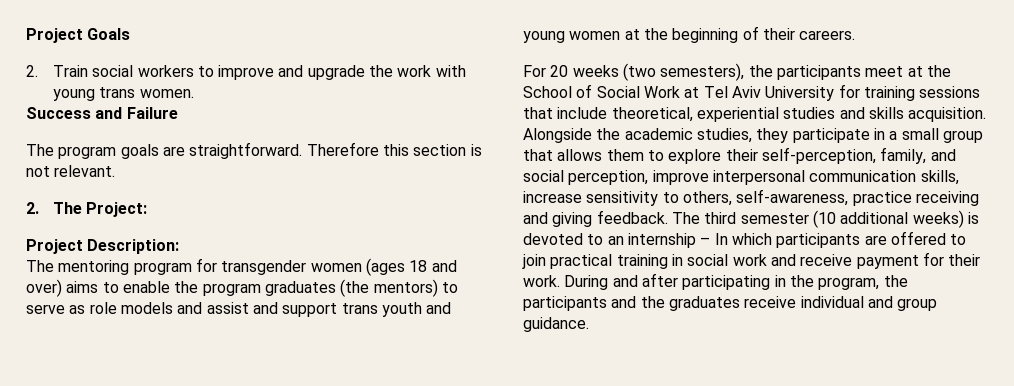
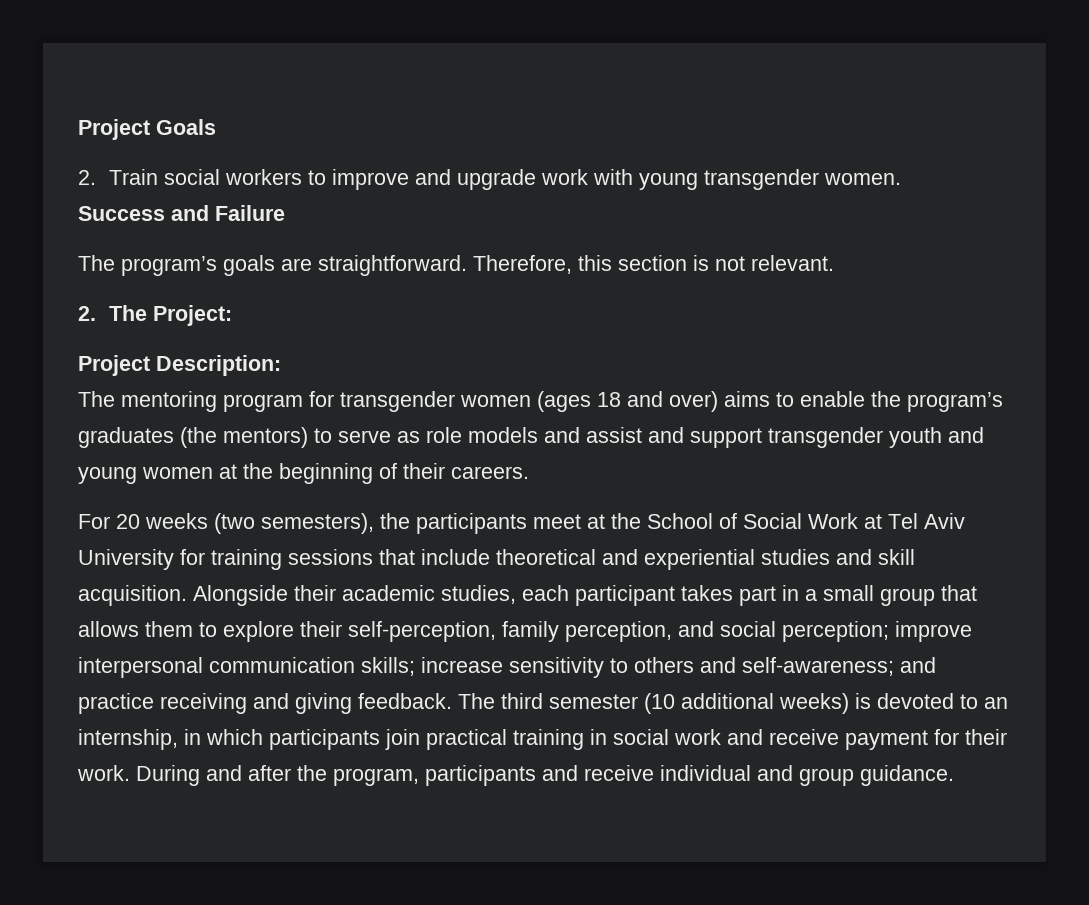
- 2. Train social workers to improve and upgrade the work with young trans women.
+ 2. Train social workers to improve and upgrade work with young transgender women.
- The program goals are straightforward.
+ The program’s goals are straightforward.
- Therefore this section is not relevant.
+ Therefore, this section is not relevant.
- The mentoring program for transgender women (ages 18 and over) aims to enable the program graduates (the mentors) to serve as role models and assist and support trans youth and young women at the beginning of their careers.
+ The mentoring program for transgender women (ages 18 and over) aims to enable the program’s graduates (the mentors) to serve as role models and assist and support transgender youth and young women at the beginning of their careers.
- For 20 weeks (two semesters), the participants meet at the School of Social Work at Tel Aviv University for training sessions that include theoretical, experiential studies and skills acquisition.
+ For 20 weeks (two semesters), the participants meet at the School of Social Work at Tel Aviv University for training sessions that include theoretical and experiential studies and skill acquisition.
- Alongside the academic studies, they participate in a small group that allows them to explore their self-perception, family, and social perception, improve interpersonal communication skills, increase sensitivity to others, self-awareness, practice receiving and giving feedback.
+ Alongside their academic studies, each participant takes part in a small group that allows them to explore their self-perception, family perception, and social perception; improve interpersonal communication skills; increase sensitivity to others and self-awareness; and practice receiving and giving feedback.
- The third semester (10 additional weeks) is devoted to an internship – In which participants are offered to join practical training in social work and receive payment for their work.
+ The third semester (10 additional weeks) is devoted to an internship, in which participants join practical training in social work and receive payment for their work.
- During and after participating in the program, the participants and the graduates receive individual and group guidance.
+ During and after the program, participants and receive individual and group guidance.

